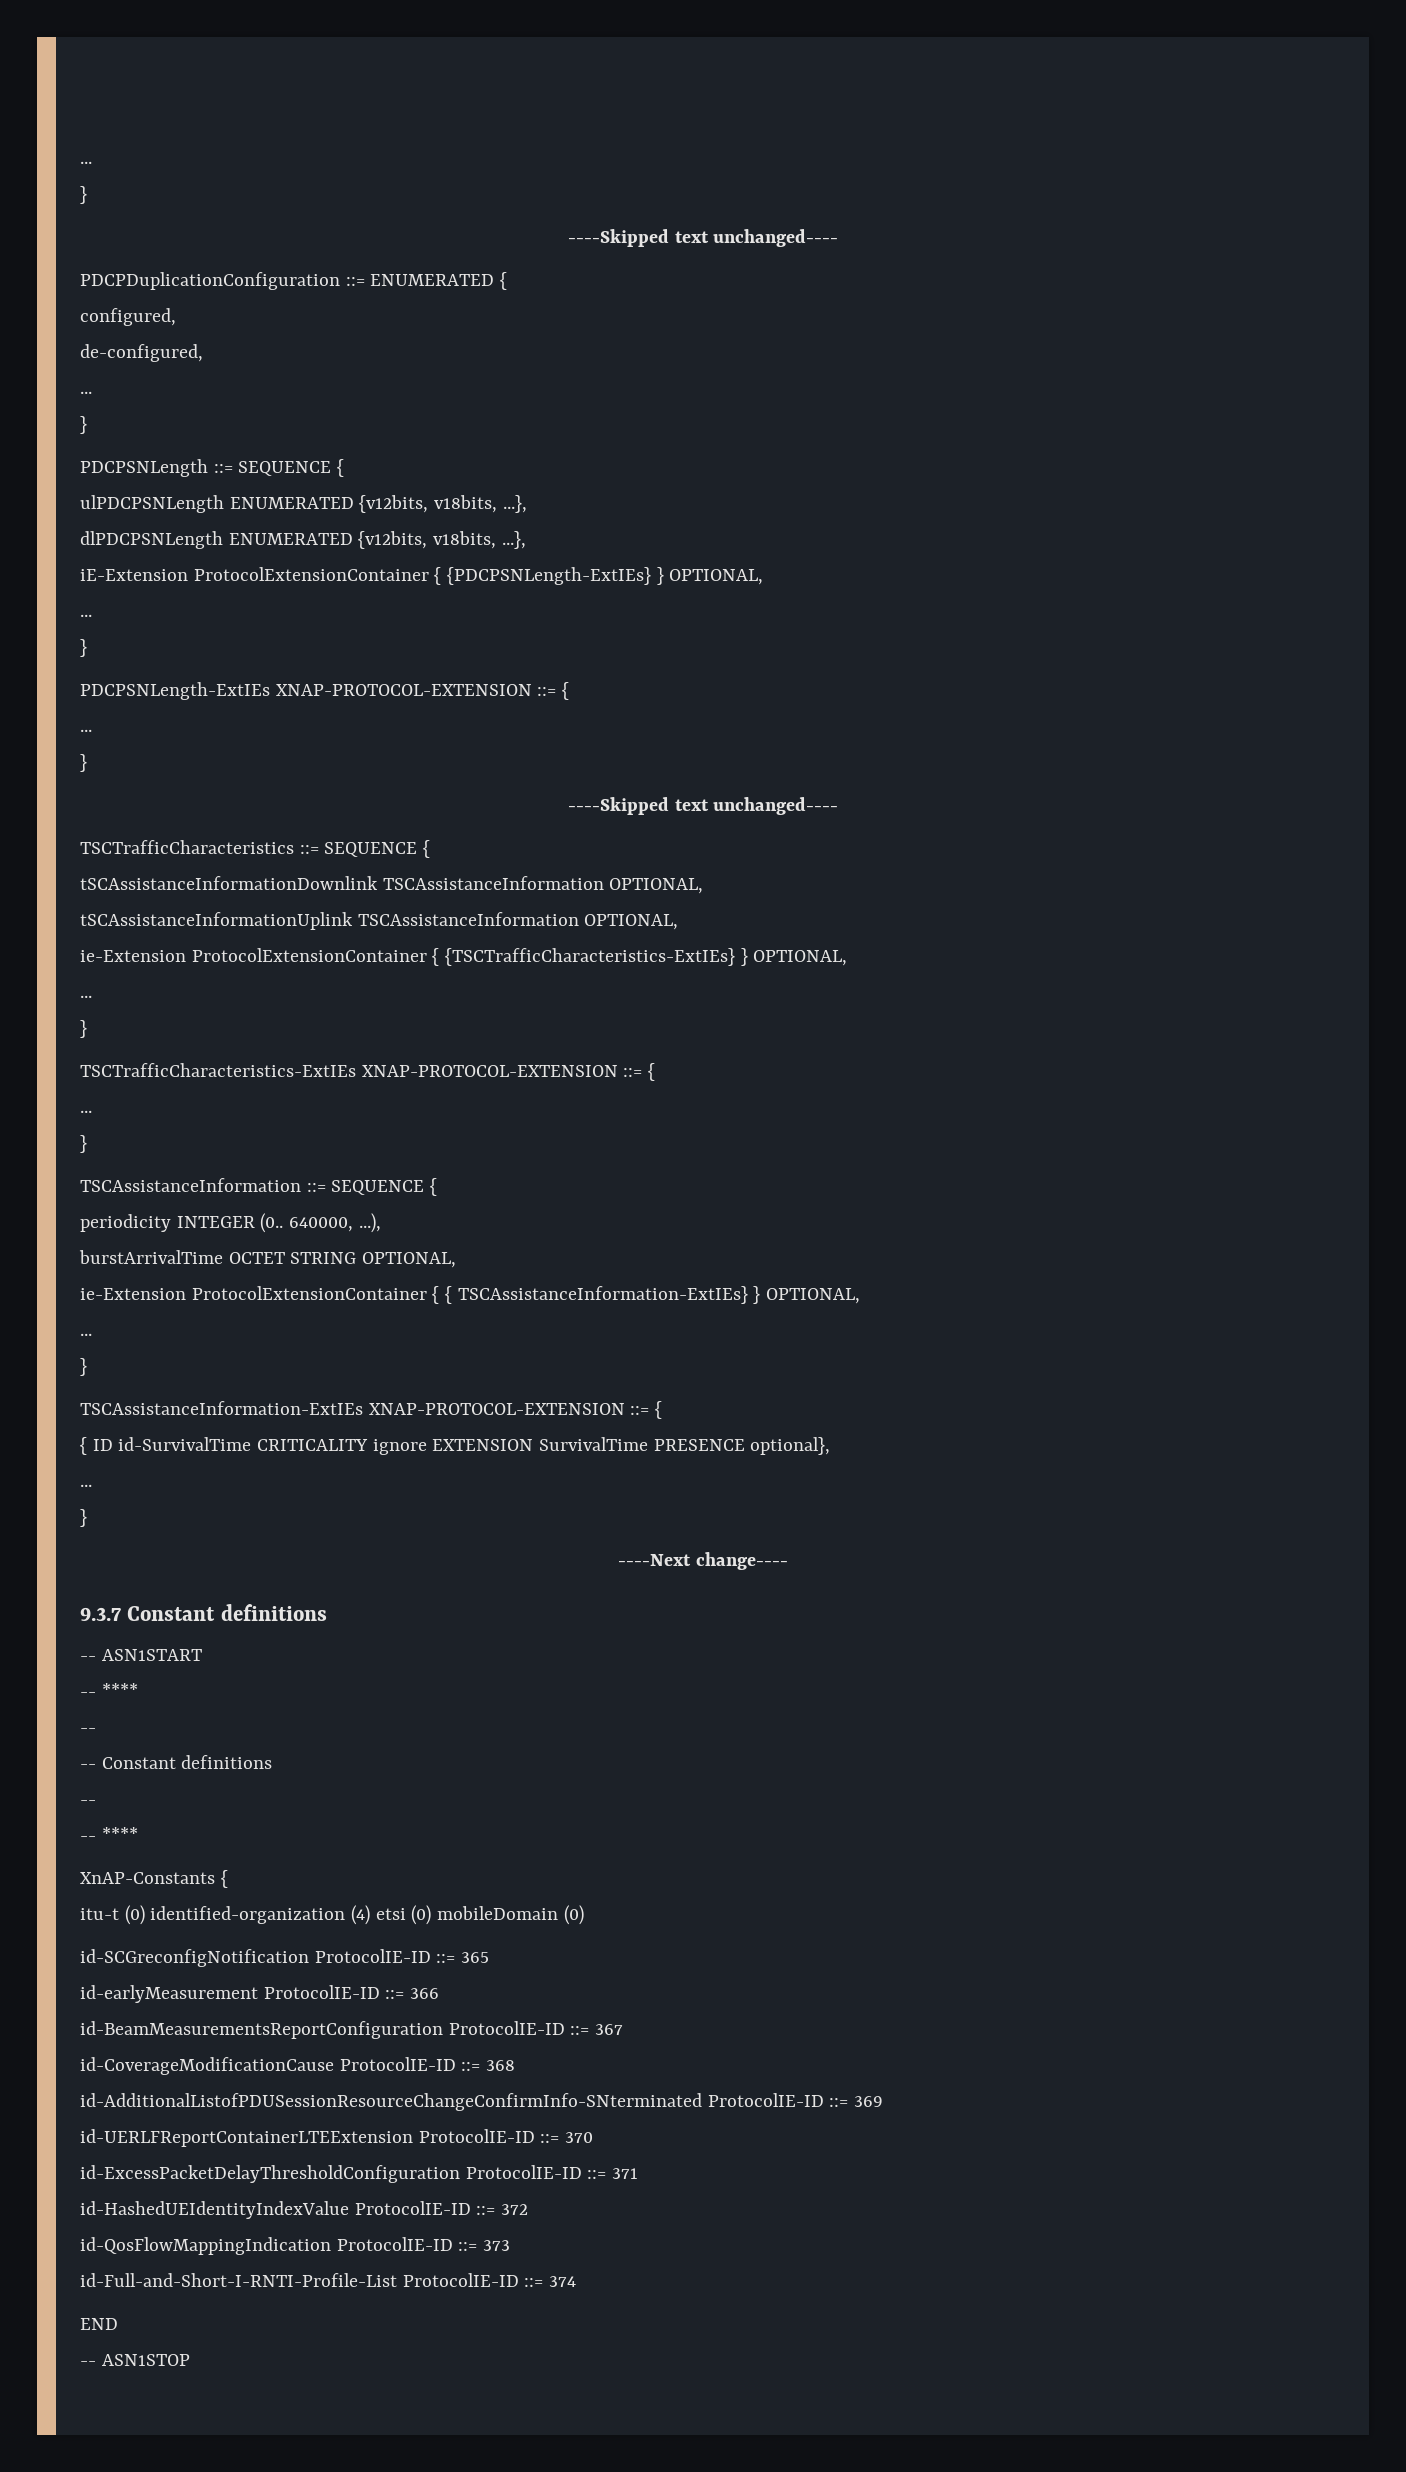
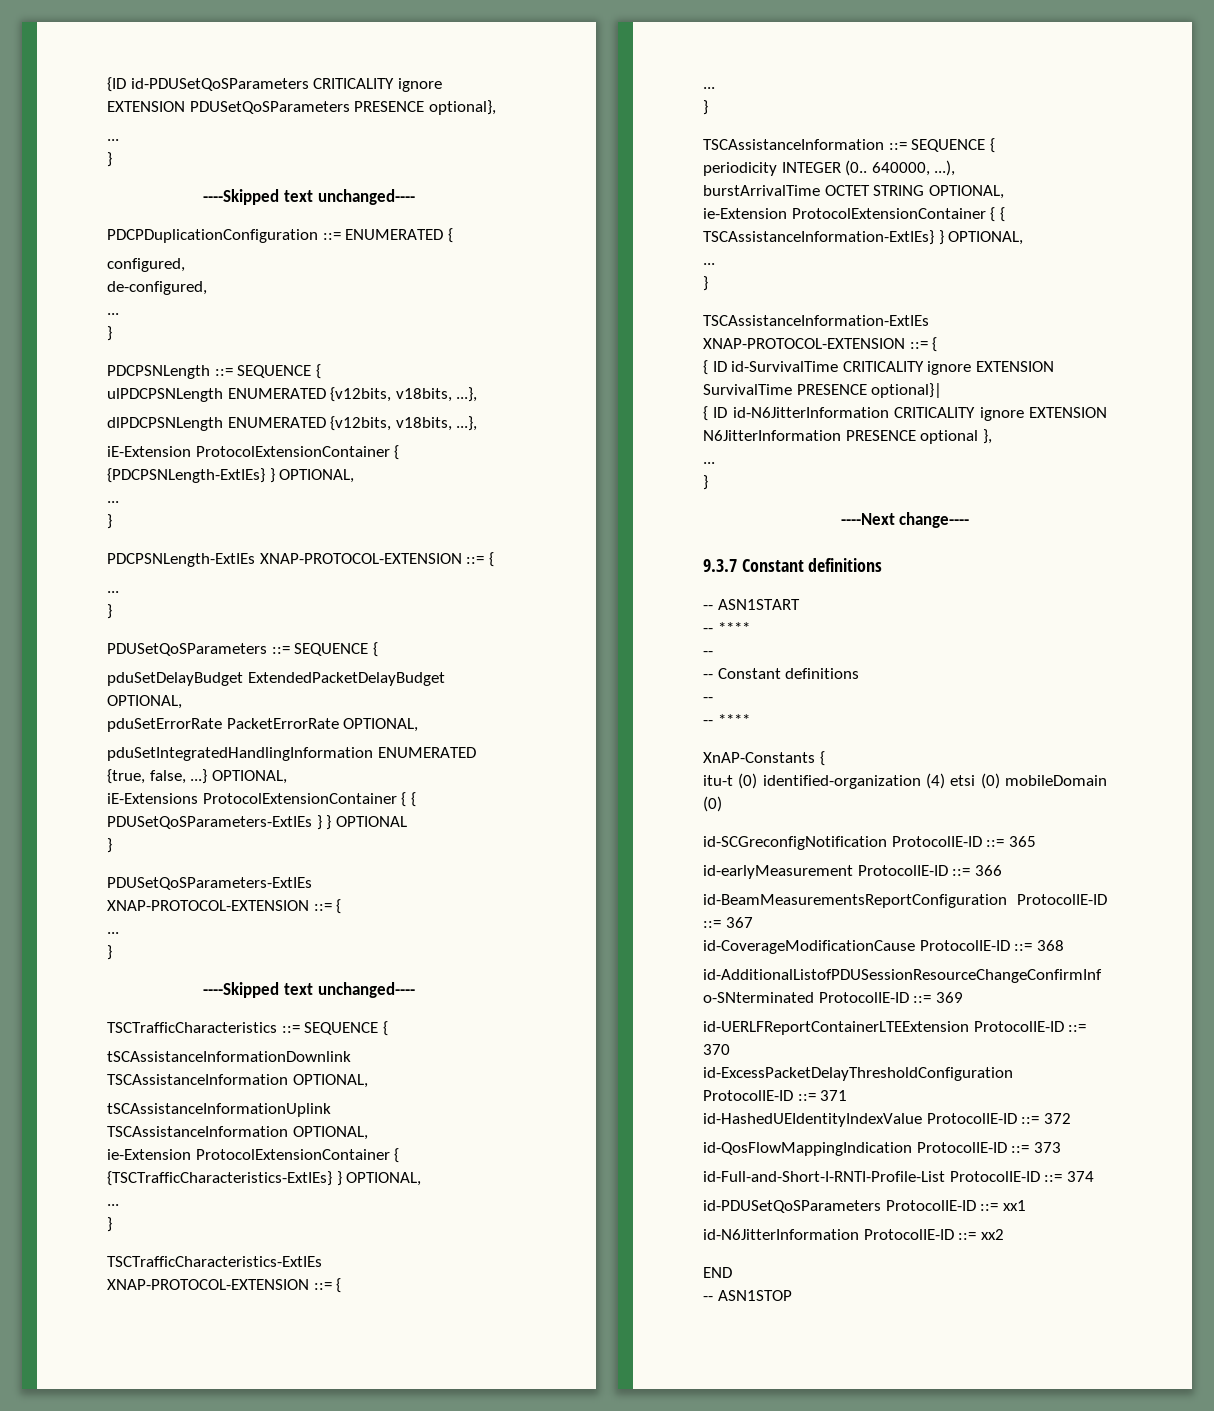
+ {ID id-PDUSetQoSParameters CRITICALITY ignore EXTENSION PDUSetQoSParameters PRESENCE optional},
+ PDUSetQoSParameters ::= SEQUENCE {
+ pduSetDelayBudget ExtendedPacketDelayBudget OPTIONAL,
+ pduSetErrorRate PacketErrorRate OPTIONAL,
+ pduSetIntegratedHandlingInformation ENUMERATED {true, false, ...} OPTIONAL,
+ iE-Extensions ProtocolExtensionContainer { { PDUSetQoSParameters-ExtIEs } } OPTIONAL
+ }
+ PDUSetQoSParameters-ExtIEs XNAP-PROTOCOL-EXTENSION ::= {
+ ...
+ }
- { ID id-SurvivalTime CRITICALITY ignore EXTENSION SurvivalTime PRESENCE optional},
+ { ID id-SurvivalTime CRITICALITY ignore EXTENSION SurvivalTime PRESENCE optional}|
+ { ID id-N6JitterInformation CRITICALITY ignore EXTENSION N6JitterInformation PRESENCE optional },
+ id-PDUSetQoSParameters ProtocolIE-ID ::= xx1
+ id-N6JitterInformation ProtocolIE-ID ::= xx2

